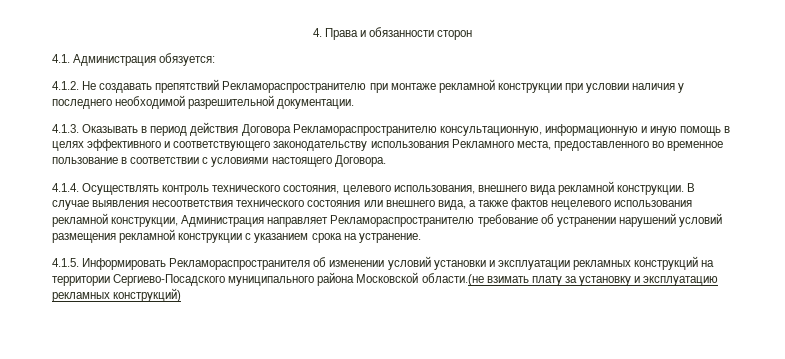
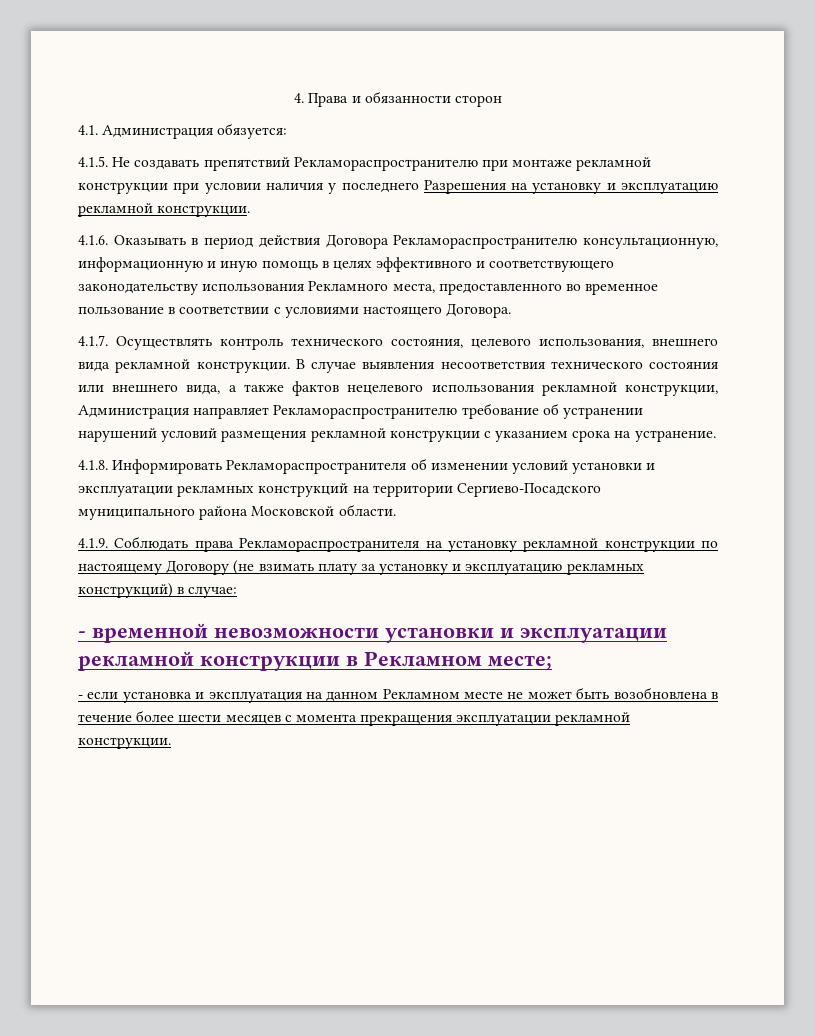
- 4.1.2. Не создавать препятствий Рекламораспространителю при монтаже рекламной конструкции при условии наличия у последнего необходимой разрешительной документации.
- 4.1.3. Оказывать в период действия Договора Рекламораспространителю консультационную, информационную и иную помощь в целях эффективного и соответствующего законодательству использования Рекламного места, предоставленного во временное пользование в соответствии с условиями настоящего Договора.
+ 4.1.5. Не создавать препятствий Рекламораспространителю при монтаже рекламной конструкции при условии наличия у последнего Разрешения на установку и эксплуатацию рекламной конструкции.
+ 4.1.6. Оказывать в период действия Договора Рекламораспространителю консультационную, информационную и иную помощь в целях эффективного и соответствующего законодательству использования Рекламного места, предоставленного во временное пользование в соответствии с условиями настоящего Договора.
- 4.1.4. Осуществлять контроль технического состояния, целевого использования, внешнего вида рекламной конструкции.
+ 4.1.7. Осуществлять контроль технического состояния, целевого использования, внешнего вида рекламной конструкции.
- 4.1.5. Информировать Рекламораспространителя об изменении условий установки и эксплуатации рекламных конструкций на территории Сергиево-Посадского муниципального района Московской области.(не взимать плату за установку и эксплуатацию рекламных конструкций)
+ 4.1.8. Информировать Рекламораспространителя об изменении условий установки и эксплуатации рекламных конструкций на территории Сергиево-Посадского муниципального района Московской области.
+ 4.1.9. Соблюдать права Рекламораспространителя на установку рекламной конструкции по настоящему Договору (не взимать плату за установку и эксплуатацию рекламных конструкций) в случае:
+ - временной невозможности установки и эксплуатации рекламной конструкции в Рекламном месте;
+ - если установка и эксплуатация на данном Рекламном месте не может быть возобновлена в течение более шести месяцев с момента прекращения эксплуатации рекламной конструкции.

